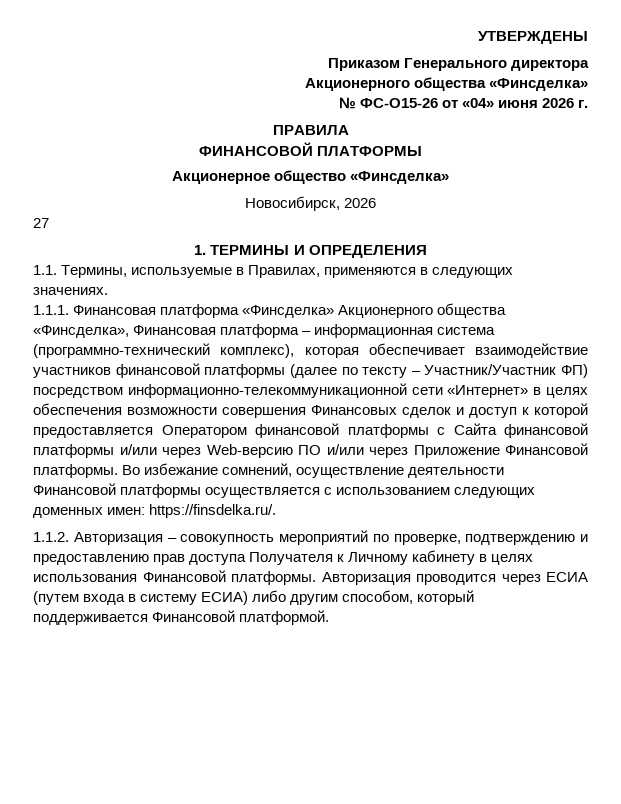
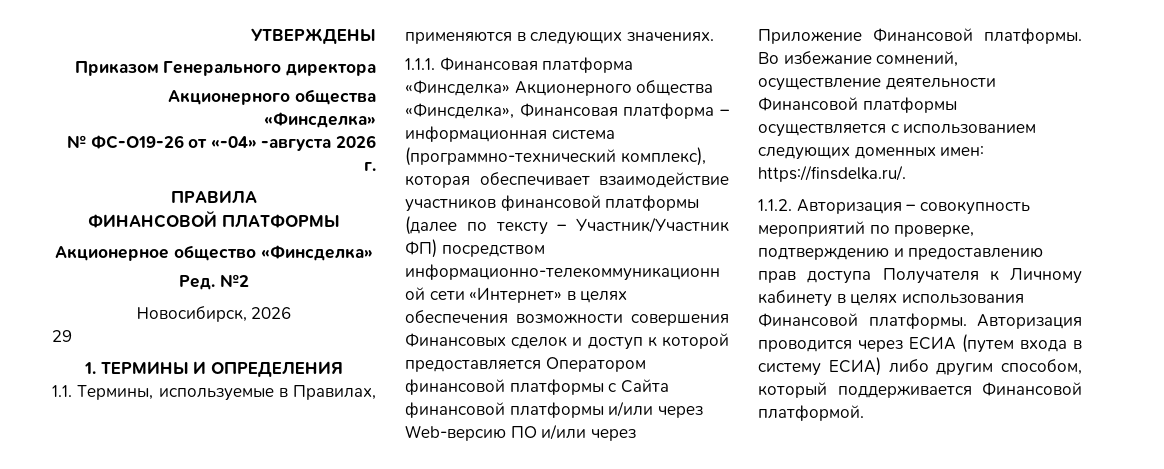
- № ФС-О15-26 от «04» июня 2026 г.
+ № ФС-О19-26 от «-04» -августа 2026 г.
+ Ред. №2
- 27
+ 29

